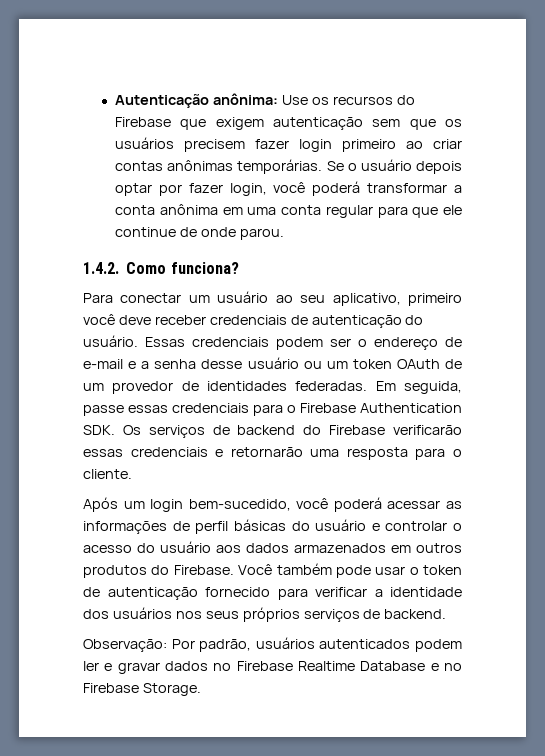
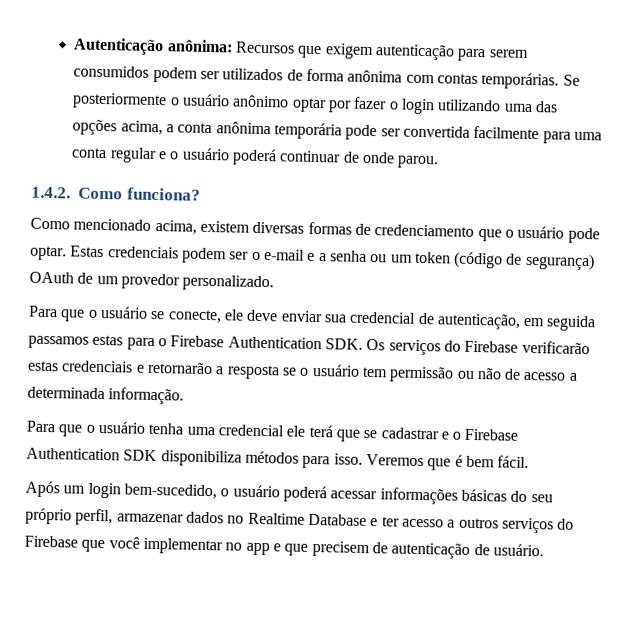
- Autenticação anônima: Use os recursos do Firebase que exigem autenticação sem que os usuários precisem fazer login primeiro ao criar contas anônimas temporárias.
+ Autenticação anônima: Recursos que exigem autenticação para serem consumidos podem ser utilizados de forma anônima com contas temporárias.
- Se o usuário depois optar por fazer login, você poderá transformar a conta anônima em uma conta regular para que ele continue de onde parou.
+ Se posteriormente o usuário anônimo optar por fazer o login utilizando uma das opções acima, a conta anônima temporária pode ser convertida facilmente para uma conta regular e o usuário poderá continuar de onde parou.
- Para conectar um usuário ao seu aplicativo, primeiro você deve receber credenciais de autenticação do usuário. Essas credenciais podem ser o endereço de e-mail e a senha desse usuário ou um token OAuth de um provedor de identidades federadas. Em seguida, passe essas credenciais para o Firebase Authentication SDK. Os serviços de backend do Firebase verificarão essas credenciais e retornarão uma resposta para o cliente.
- Após um login bem-sucedido, você poderá acessar as informações de perfil básicas do usuário e controlar o acesso do usuário aos dados armazenados em outros produtos do Firebase. Você também pode usar o token de autenticação fornecido para verificar a identidade dos usuários nos seus próprios serviços de backend.
- Observação: Por padrão, usuários autenticados podem ler e gravar dados no Firebase Realtime Database e no Firebase Storage.
+ Como mencionado acima, existem diversas formas de credenciamento que o usuário pode optar. Estas credenciais podem ser o e-mail e a senha ou um token (código de segurança) OAuth de um provedor personalizado.
+ Para que o usuário se conecte, ele deve enviar sua credencial de autenticação, em seguida passamos estas para o Firebase Authentication SDK. Os serviços do Firebase verificarão estas credenciais e retornarão a resposta se o usuário tem permissão ou não de acesso a determinada informação.
+ Para que o usuário tenha uma credencial ele terá que se cadastrar e o Firebase Authentication SDK disponibiliza métodos para isso. Veremos que é bem fácil.
+ Após um login bem-sucedido, o usuário poderá acessar informações básicas do seu próprio perfil, armazenar dados no Realtime Database e ter acesso a outros serviços do Firebase que você implementar no app e que precisem de autenticação de usuário.

